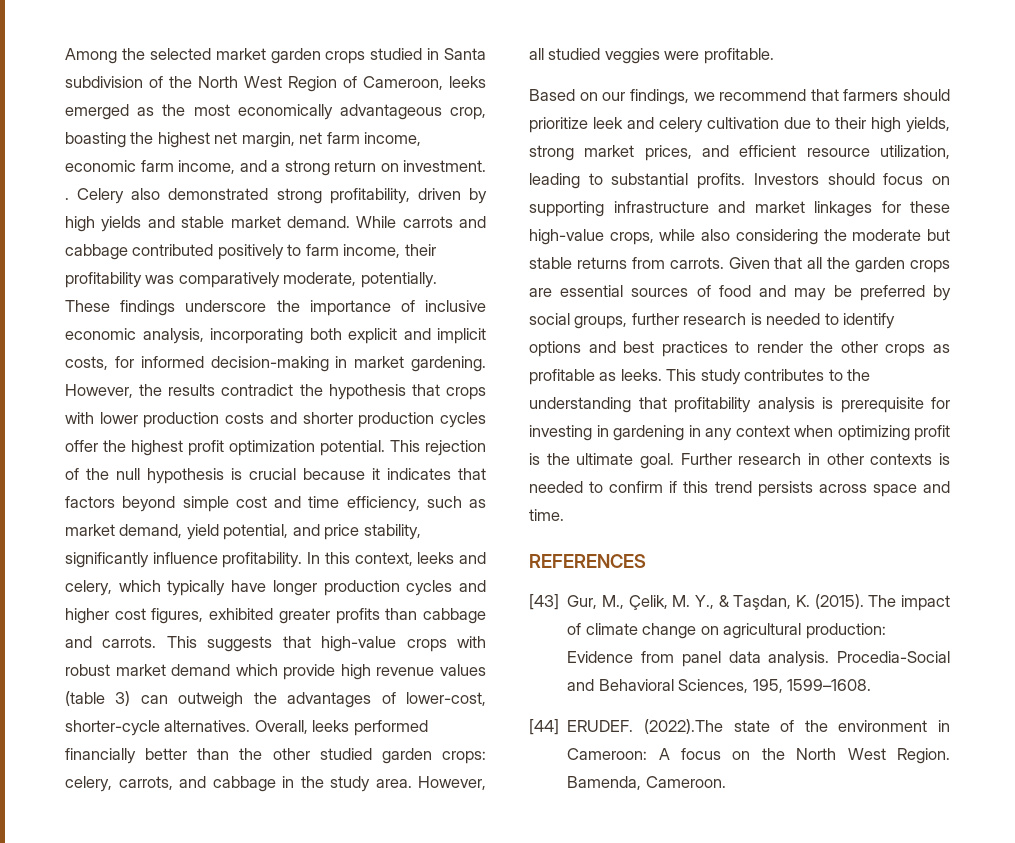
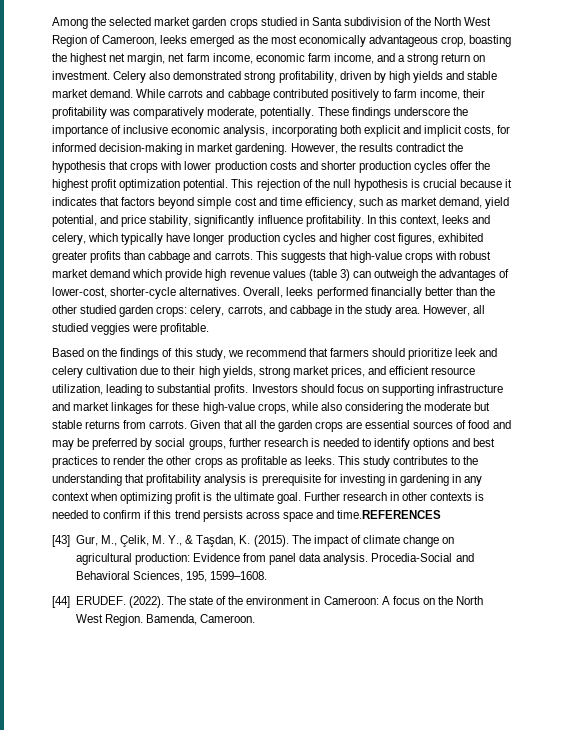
- Among the selected market garden crops studied in Santa subdivision of the North West Region of Cameroon, leeks emerged as the most economically advantageous crop, boasting the highest net margin, net farm income, economic farm income, and a strong return on investment. .
+ Among the selected market garden crops studied in Santa subdivision of the North West Region of Cameroon, leeks emerged as the most economically advantageous crop, boasting the highest net margin, net farm income, economic farm income, and a strong return on investment.
- Based on our findings, we recommend that farmers should prioritize leek and celery cultivation due to their high yields, strong market prices, and efficient resource utilization, leading to substantial profits.
+ Based on the findings of this study, we recommend that farmers should prioritize leek and celery cultivation due to their high yields, strong market prices, and efficient resource utilization, leading to substantial profits.
- Further research in other contexts is needed to confirm if this trend persists across space and time.
- REFERENCES
+ Further research in other contexts is needed to confirm if this trend persists across space and time.REFERENCES
- (2022).The state of the environment in Cameroon: A focus on the North West Region.
+ (2022). The state of the environment in Cameroon: A focus on the North West Region.

